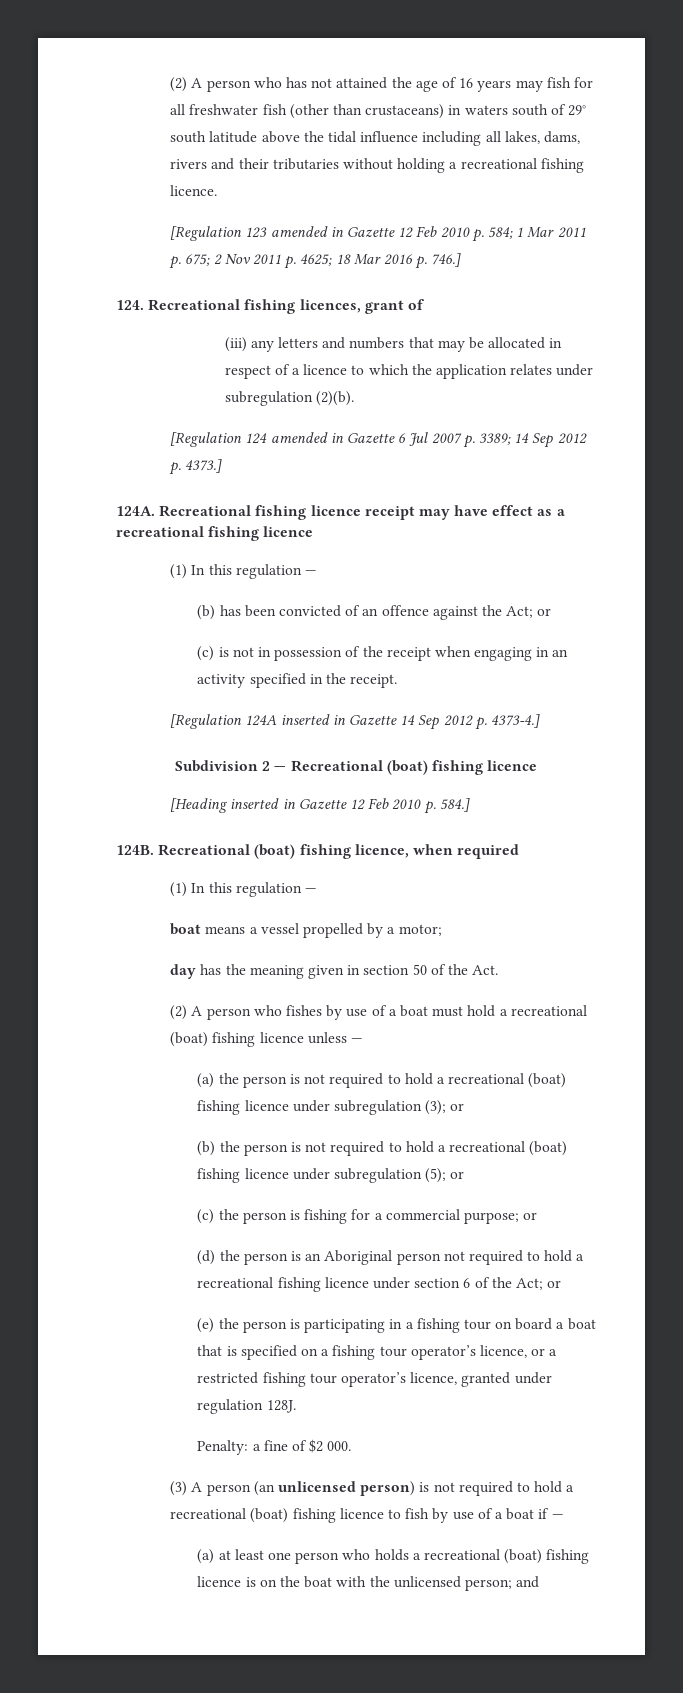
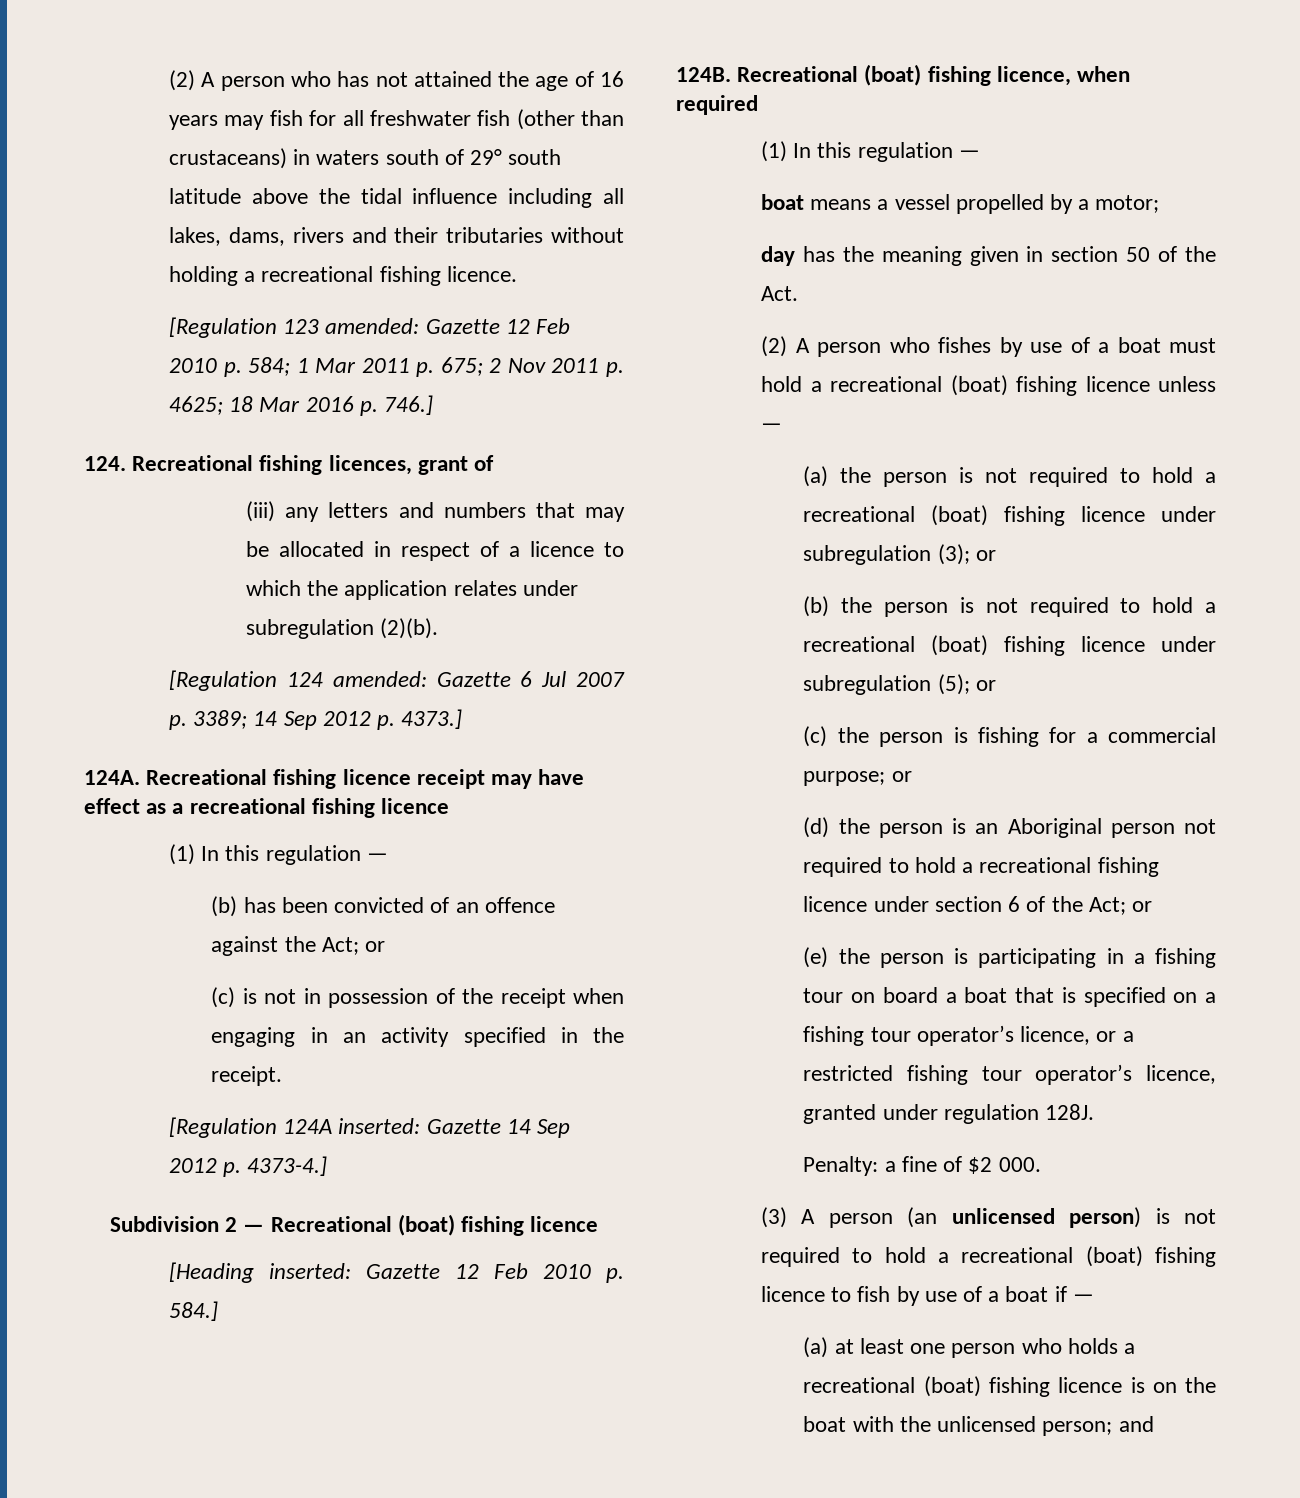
- [Regulation 123 amended in Gazette 12 Feb 2010 p. 584; 1 Mar 2011 p. 675; 2 Nov 2011 p. 4625; 18 Mar 2016 p. 746.]
+ [Regulation 123 amended: Gazette 12 Feb 2010 p. 584; 1 Mar 2011 p. 675; 2 Nov 2011 p. 4625; 18 Mar 2016 p. 746.]
- [Regulation 124 amended in Gazette 6 Jul 2007 p. 3389; 14 Sep 2012 p. 4373.]
+ [Regulation 124 amended: Gazette 6 Jul 2007 p. 3389; 14 Sep 2012 p. 4373.]
- [Regulation 124A inserted in Gazette 14 Sep 2012 p. 4373-4.]
+ [Regulation 124A inserted: Gazette 14 Sep 2012 p. 4373-4.]
- [Heading inserted in Gazette 12 Feb 2010 p. 584.]
+ [Heading inserted: Gazette 12 Feb 2010 p. 584.]

